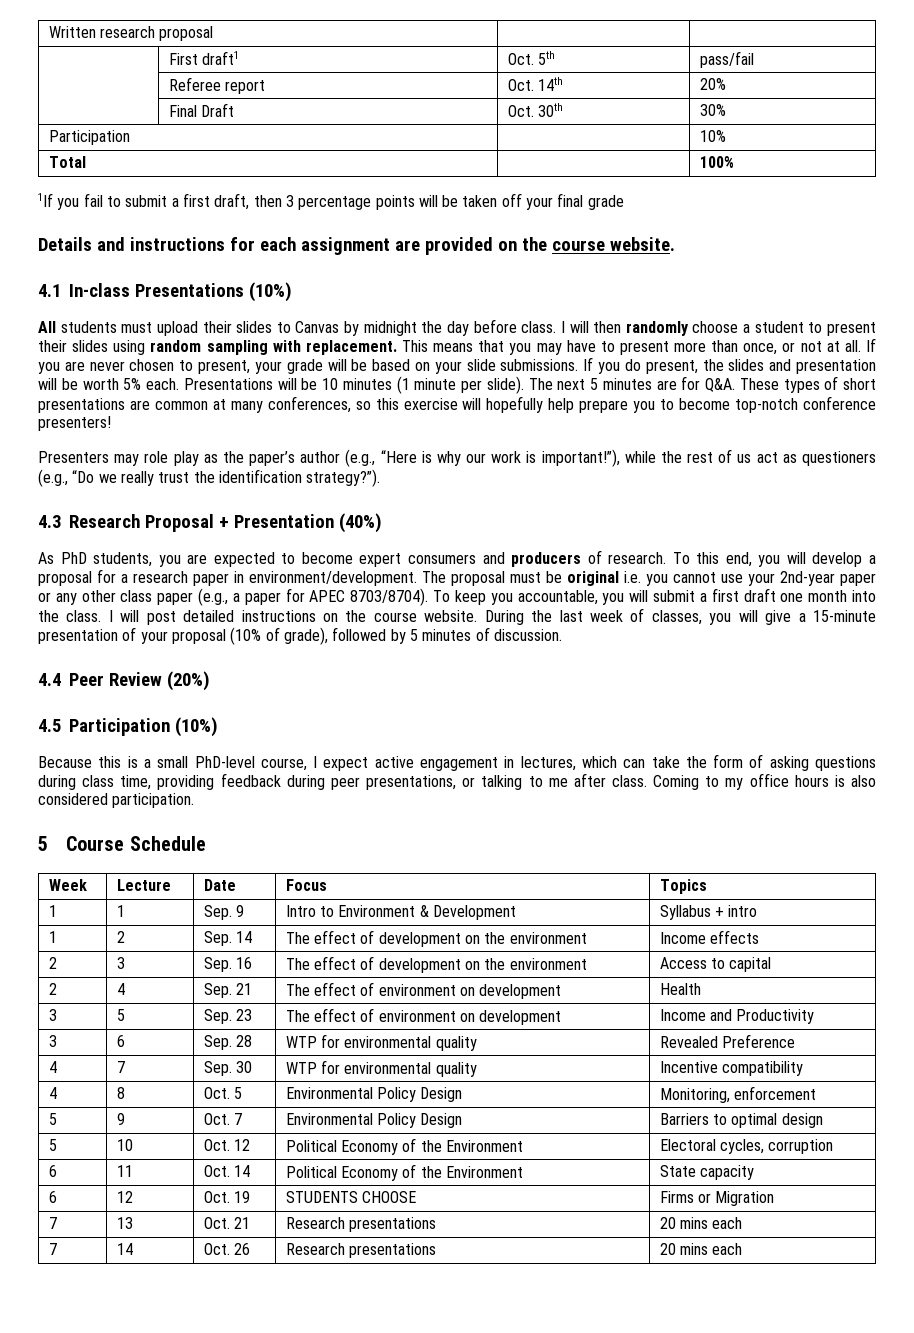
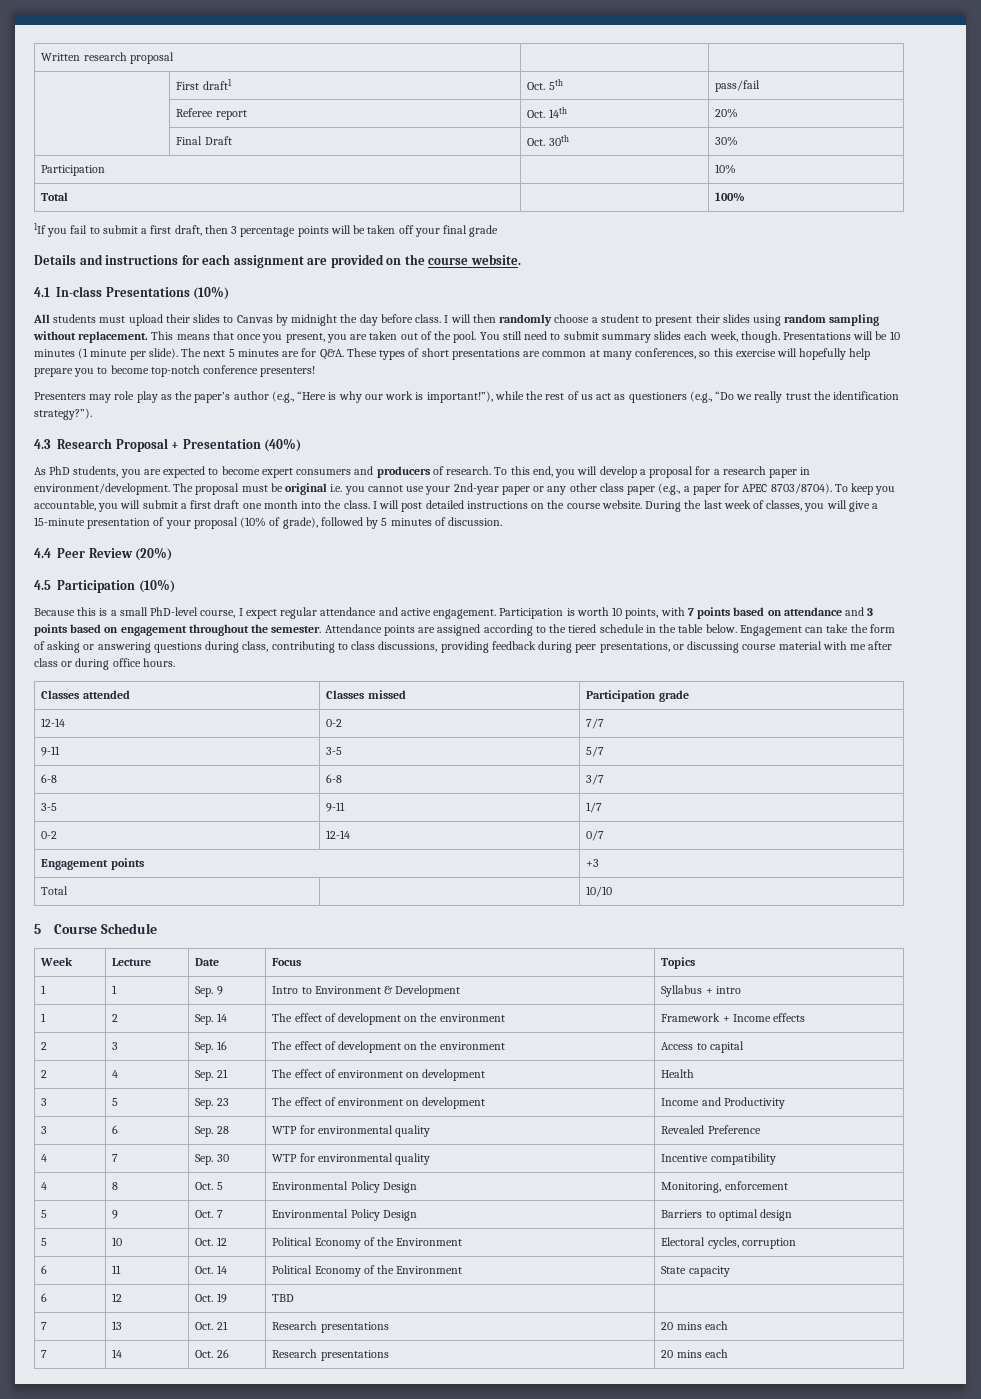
- I will then randomly choose a student to present their slides using random sampling with replacement.
+ I will then randomly choose a student to present their slides using random sampling without replacement.
- This means that you may have to present more than once, or not at all. If you are never chosen to present, your grade will be based on your slide submissions. If you do present, the slides and presentation will be worth 5% each.
+ This means that once you present, you are taken out of the pool. You still need to submit summary slides each week, though.
- Because this is a small PhD-level course, I expect active engagement in lectures, which can take the form of asking questions during class time, providing feedback during peer presentations, or talking to me after class. Coming to my office hours is also considered participation.
+ Because this is a small PhD-level course, I expect regular attendance and active engagement. Participation is worth 10 points, with 7 points based on attendance and 3 points based on engagement throughout the semester. Attendance points are assigned according to the tiered schedule in the table below. Engagement can take the form of asking or answering questions during class, contributing to class discussions, providing feedback during peer presentations, or discussing course material with me after class or during office hours.
+ Classes attended | Classes missed | Participation grade
+ 12-14 | 0-2 | 7/7
+ 9-11 | 3-5 | 5/7
+ 6-8 | 6-8 | 3/7
+ 3-5 | 9-11 | 1/7
+ 0-2 | 12-14 | 0/7
+ Engagement points | +3
+ Total | | 10/10
- 1 | 2 | Sep. 14 | The effect of development on the environment | Income effects
+ 1 | 2 | Sep. 14 | The effect of development on the environment | Framework + Income effects
- 6 | 12 | Oct. 19 | STUDENTS CHOOSE | Firms or Migration
+ 6 | 12 | Oct. 19 | TBD |

